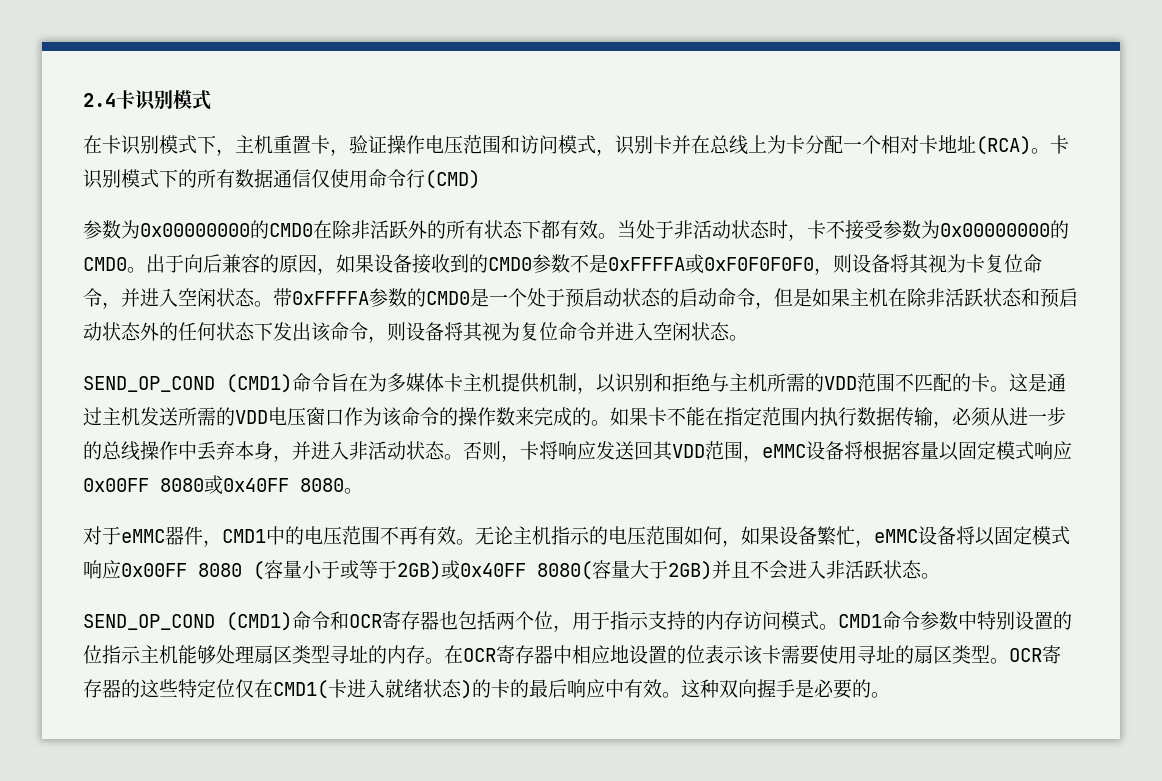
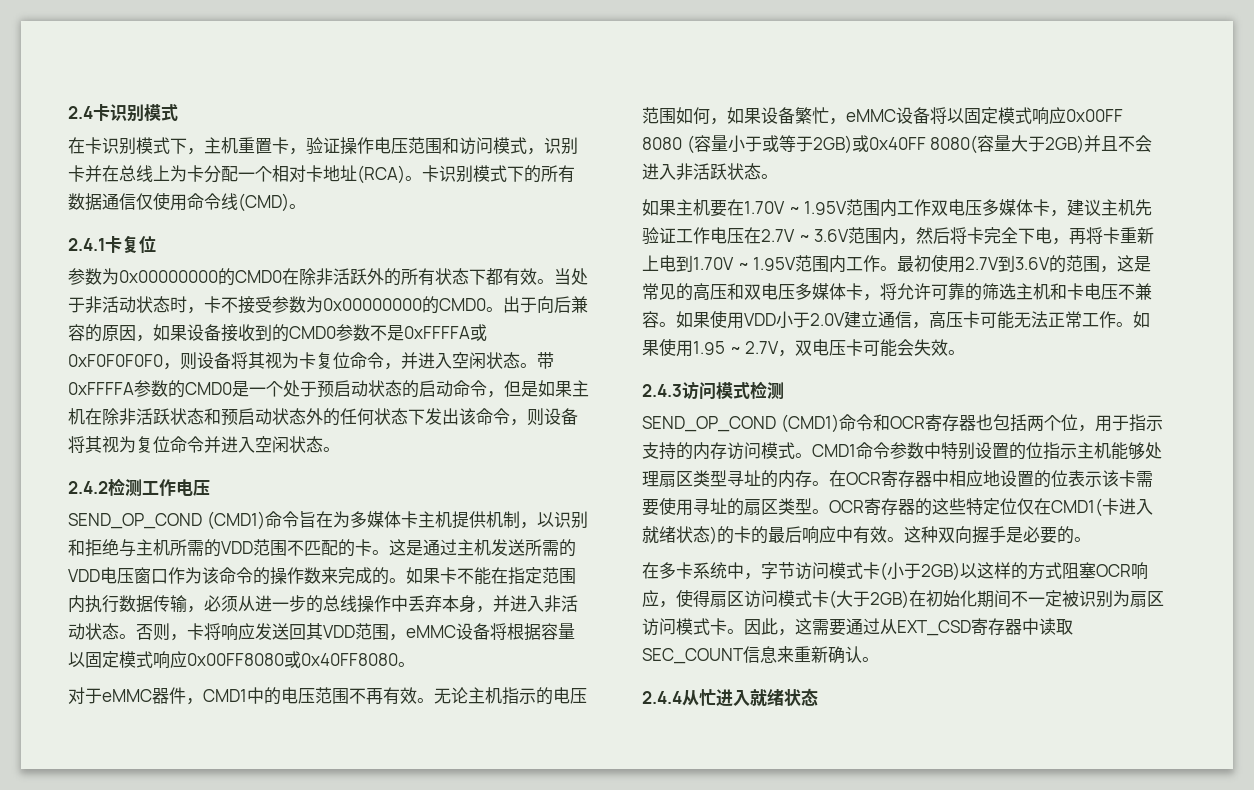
- 卡识别模式下的所有数据通信仅使用命令行(CMD)
+ 卡识别模式下的所有数据通信仅使用命令线(CMD)。
+ 2.4.1卡复位
+ 2.4.2检测工作电压
- 否则，卡将响应发送回其VDD范围，eMMC设备将根据容量以固定模式响应0x00FF 8080或0x40FF 8080。
+ 否则，卡将响应发送回其VDD范围，eMMC设备将根据容量以固定模式响应0x00FF8080或0x40FF8080。
+ 如果主机要在1.70V ~ 1.95V范围内工作双电压多媒体卡，建议主机先验证工作电压在2.7V ~ 3.6V范围内，然后将卡完全下电，再将卡重新上电到1.70V ~ 1.95V范围内工作。最初使用2.7V到3.6V的范围，这是常见的高压和双电压多媒体卡，将允许可靠的筛选主机和卡电压不兼容。如果使用VDD小于2.0V建立通信，高压卡可能无法正常工作。如果使用1.95 ~ 2.7V，双电压卡可能会失效。
+ 2.4.3访问模式检测
+ 在多卡系统中，字节访问模式卡(小于2GB)以这样的方式阻塞OCR响应，使得扇区访问模式卡(大于2GB)在初始化期间不一定被识别为扇区访问模式卡。因此，这需要通过从EXT_CSD寄存器中读取SEC_COUNT信息来重新确认。
+ 2.4.4从忙进入就绪状态

